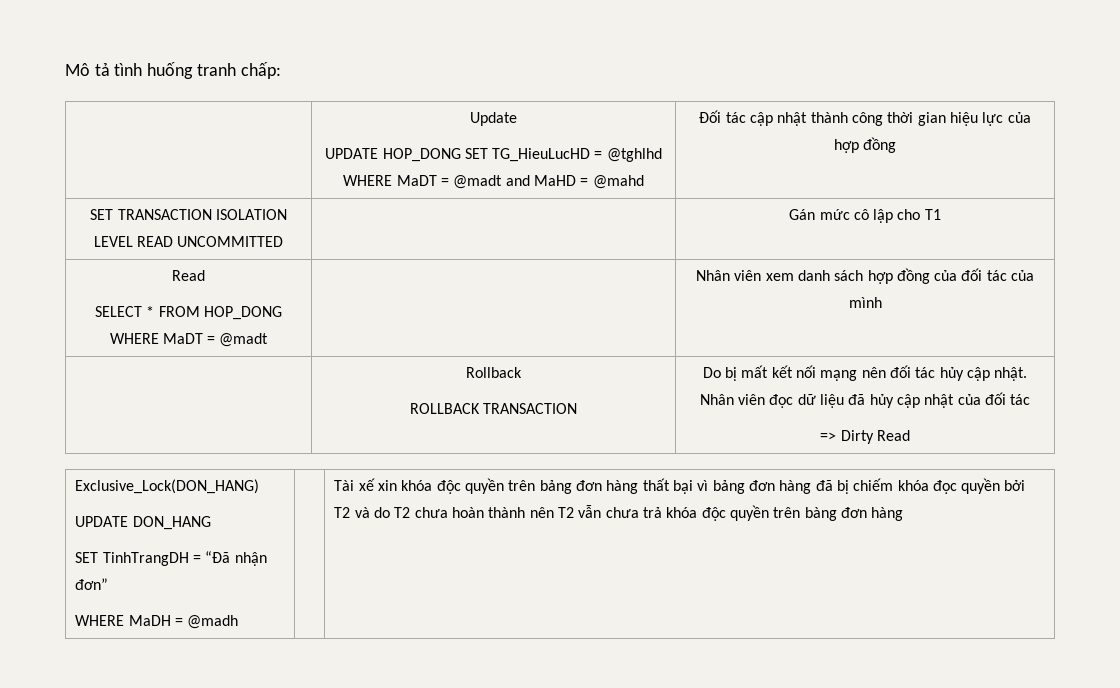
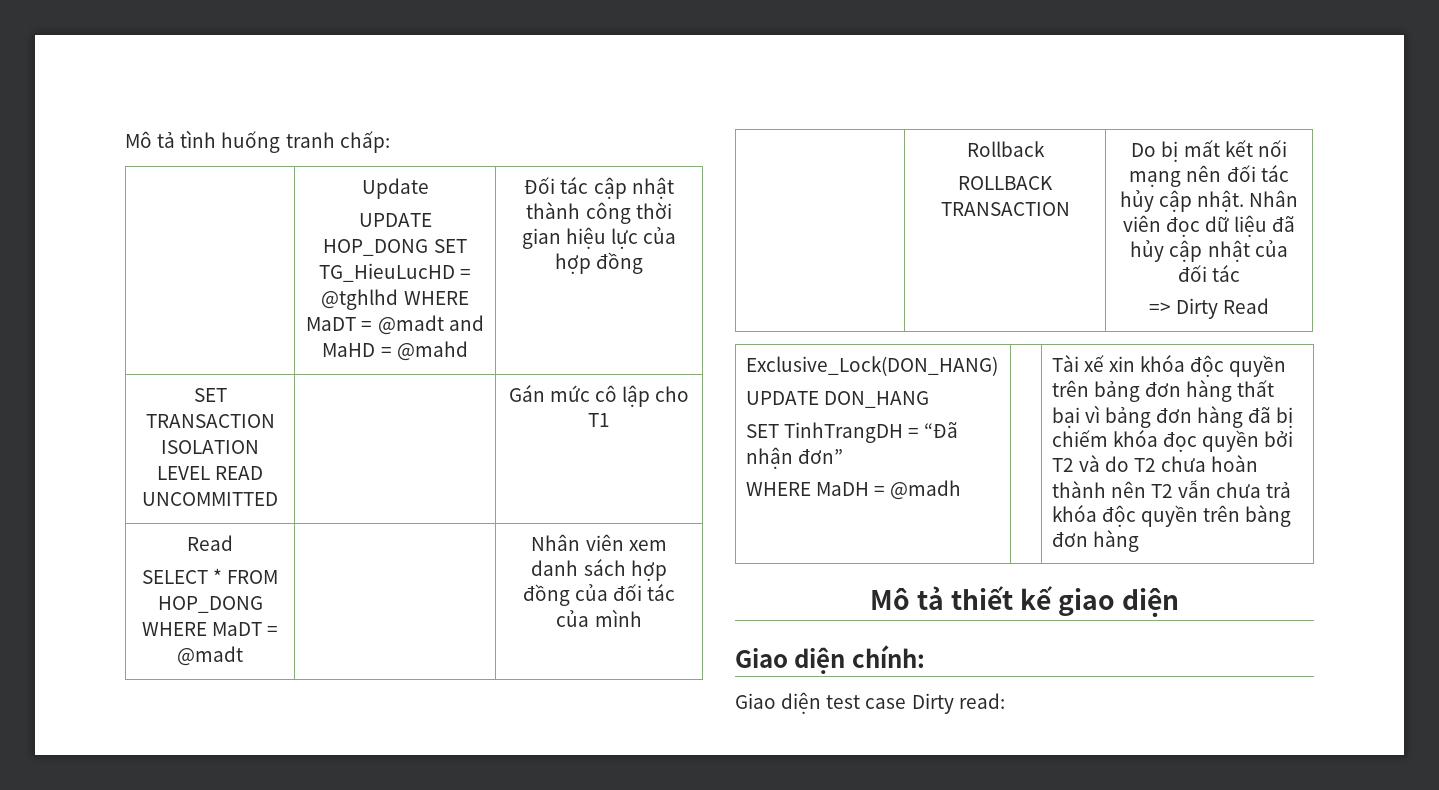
+ Mô tả thiết kế giao diện
+ Giao diện chính:
+ Giao diện test case Dirty read:

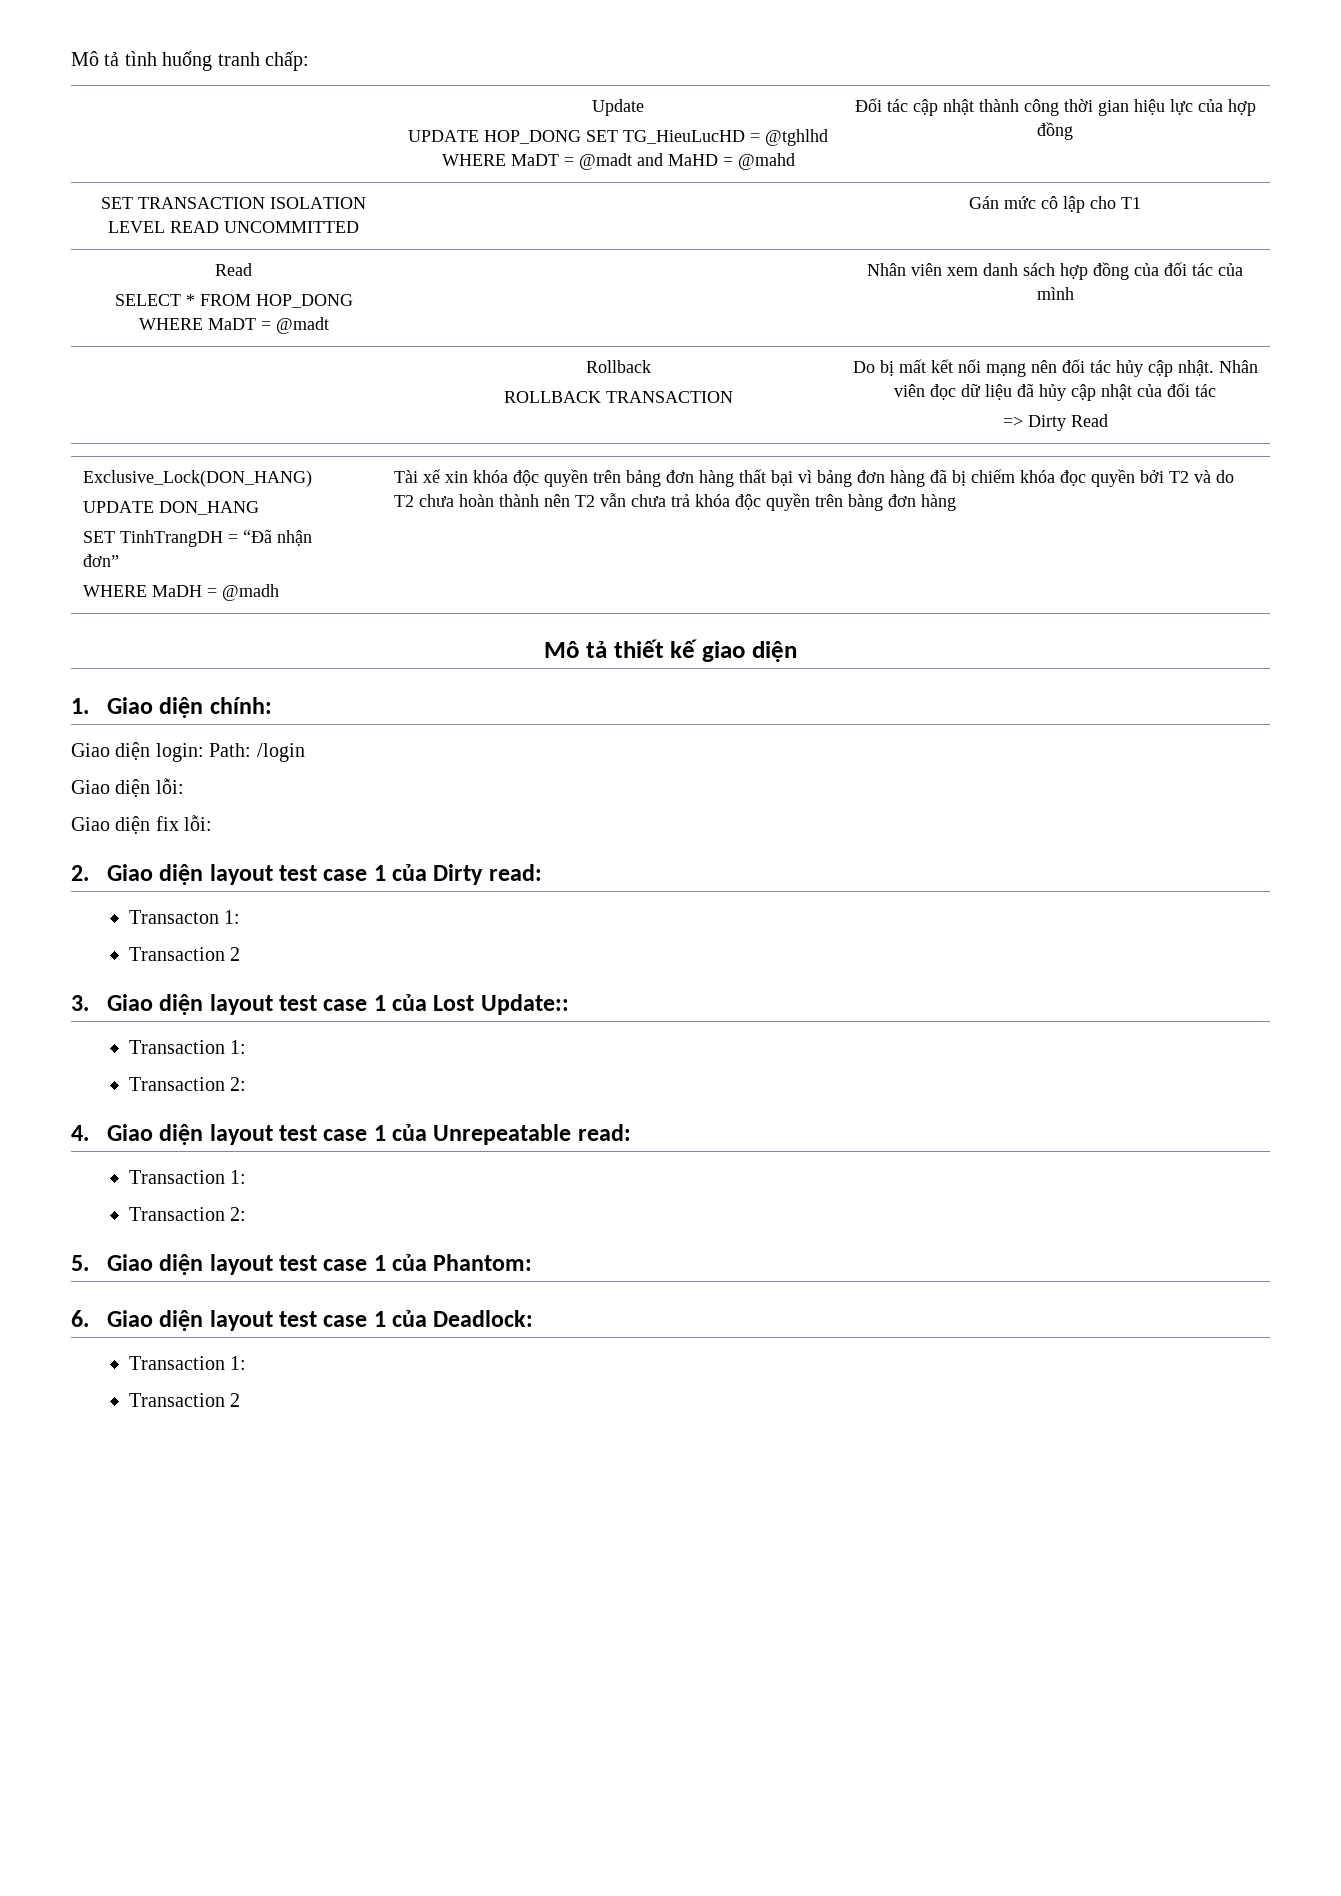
- Giao diện chính:
+ 1. Giao diện chính:
- Giao diện test case Dirty read:
+ Giao diện login: Path: /login
+ Giao diện lỗi:
+ Giao diện fix lỗi:
+ 2. Giao diện layout test case 1 của Dirty read:
+ Transacton 1:
+ Transaction 2
+ 3. Giao diện layout test case 1 của Lost Update::
+ Transaction 1:
+ Transaction 2:
+ 4. Giao diện layout test case 1 của Unrepeatable read:
+ Transaction 1:
+ Transaction 2:
+ 5. Giao diện layout test case 1 của Phantom:
+ 6. Giao diện layout test case 1 của Deadlock:
+ Transaction 1:
+ Transaction 2

